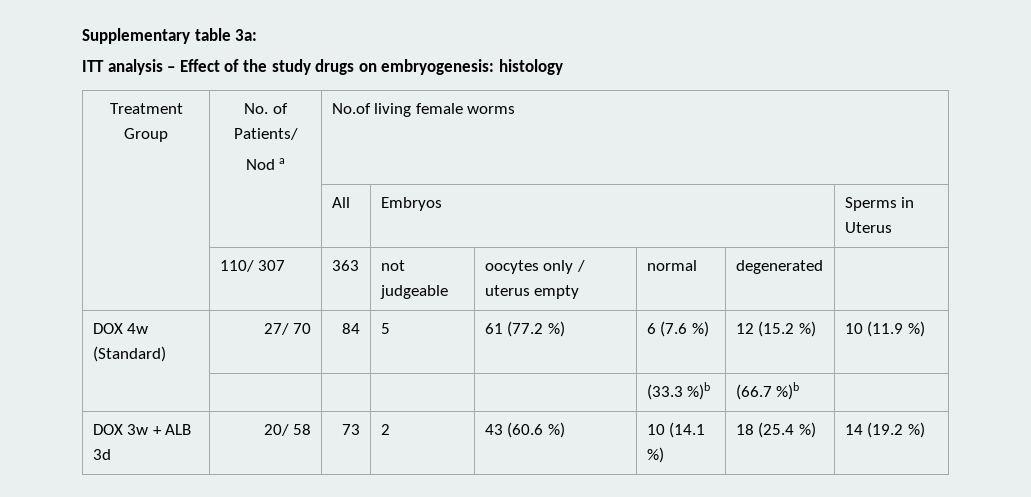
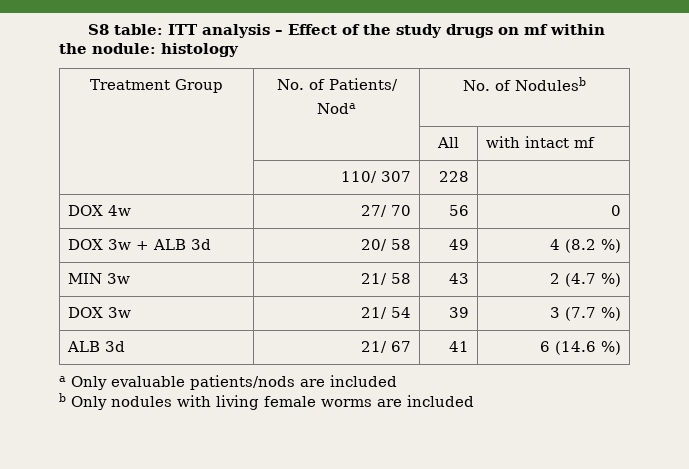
- Supplementary table 3a:
- ITT analysis – Effect of the study drugs on embryogenesis: histology
+ S8 table: ITT analysis – Effect of the study drugs on mf within the nodule: histology
  Treatment Group | No. of Patients/
- Nod a | No.of living female worms
- | | All | Embryos | Sperms in Uterus
- | 110/ 307 | 363 | not judgeable | oocytes only / uterus empty | normal | degenerated |
+ Noda | No. of Nodulesb
+ | | All | with intact mf
+ | 110/ 307 | 228 |
- DOX 4w (Standard) | 27/ 70 | 84 | 5 | 61 (77.2 %) | 6 (7.6 %) | 12 (15.2 %) | 10 (11.9 %)
- | | | | | (33.3 %)b | (66.7 %)b |
+ DOX 4w | 27/ 70 | 56 | 0
- DOX 3w + ALB 3d | 20/ 58 | 73 | 2 | 43 (60.6 %) | 10 (14.1 %) | 18 (25.4 %) | 14 (19.2 %)
+ DOX 3w + ALB 3d | 20/ 58 | 49 | 4 (8.2 %)
+ MIN 3w | 21/ 58 | 43 | 2 (4.7 %)
+ DOX 3w | 21/ 54 | 39 | 3 (7.7 %)
+ ALB 3d | 21/ 67 | 41 | 6 (14.6 %)
+ a Only evaluable patients/nods are included
+ b Only nodules with living female worms are included

